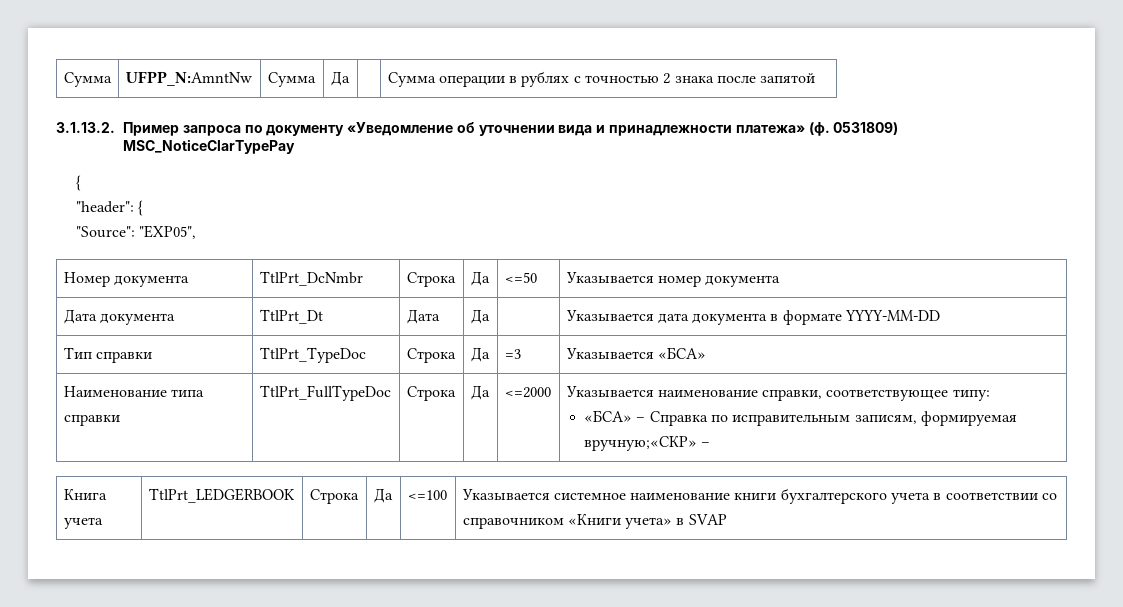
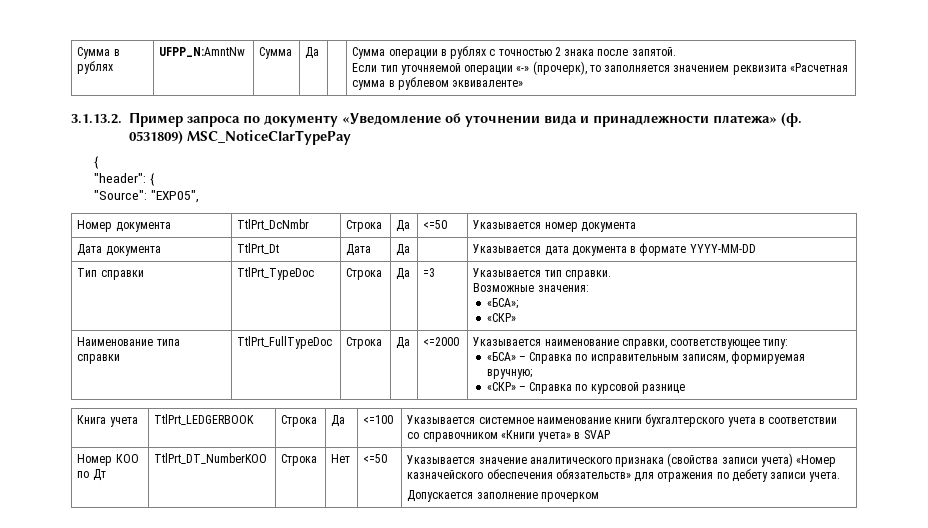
- Сумма | UFPP_N:AmntNw | Сумма | Да | | Сумма операции в рублях с точностью 2 знака после запятой
+ Сумма в рублях | UFPP_N:AmntNw | Сумма | Да | | Сумма операции в рублях с точностью 2 знака после запятой.
+ Если тип уточняемой операции «-» (прочерк), то заполняется значением реквизита «Расчетная сумма в рублевом эквиваленте»
- Тип справки | TtlPrt_TypeDoc | Строка | Да | =3 | Указывается «БСА»
+ Тип справки | TtlPrt_TypeDoc | Строка | Да | =3 | Указывается тип справки.
+ Возможные значения:
+ «БСА»;
+ «СКР»
  Наименование типа справки | TtlPrt_FullTypeDoc | Строка | Да | <=2000 | Указывается наименование справки, соответствующее типу:
- «БСА» – Справка по исправительным записям, формируемая вручную;«СКР» –
+ «БСА» – Справка по исправительным записям, формируемая вручную;
+ «СКР» – Справка по курсовой разнице
+ Номер КОО по Дт | TtlPrt_DT_NumberKOO | Строка | Нет | <=50 | Указывается значение аналитического признака (свойства записи учета) «Номер казначейского обеспечения обязательств» для отражения по дебету записи учета.
+ Допускается заполнение прочерком

